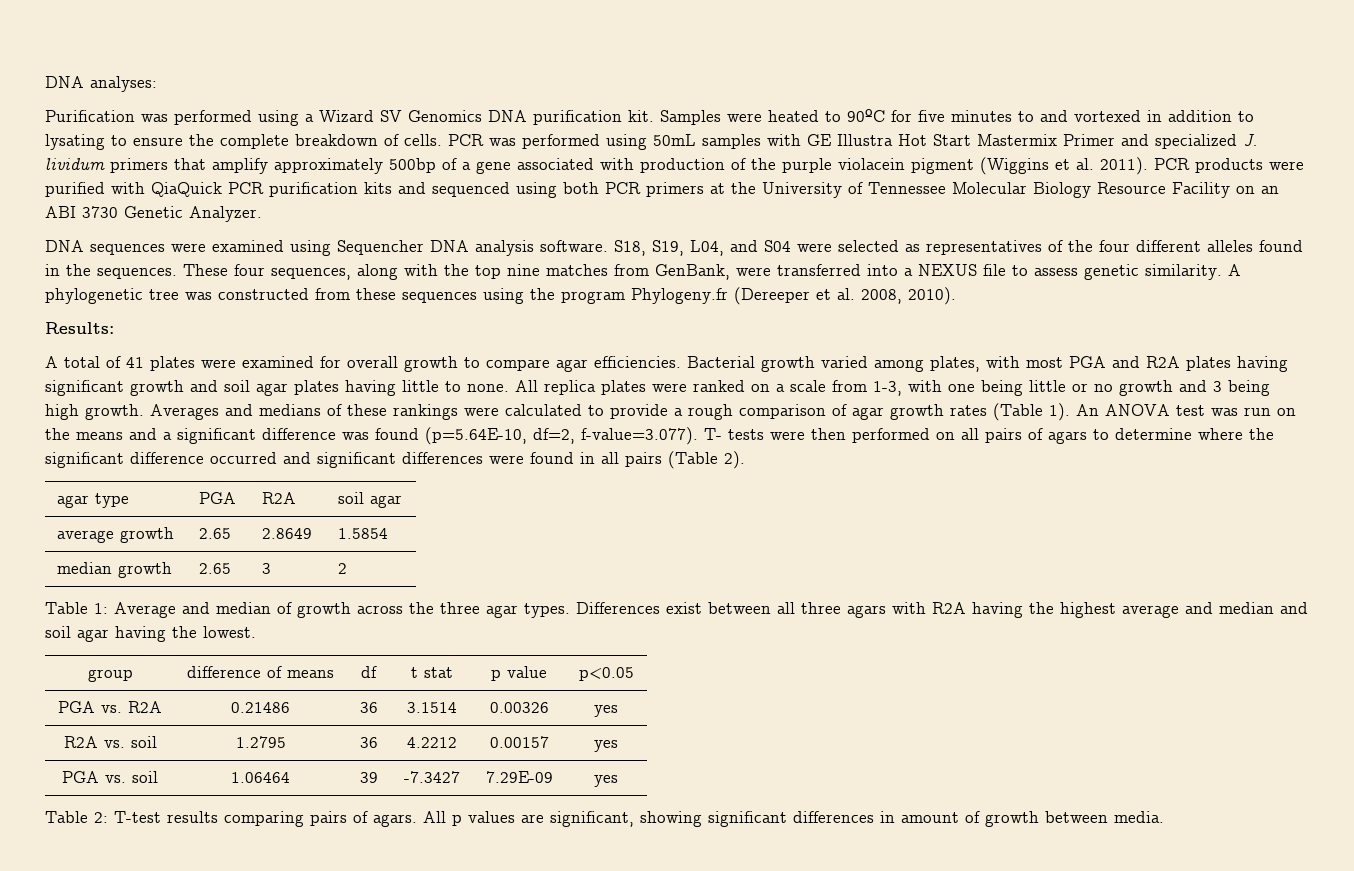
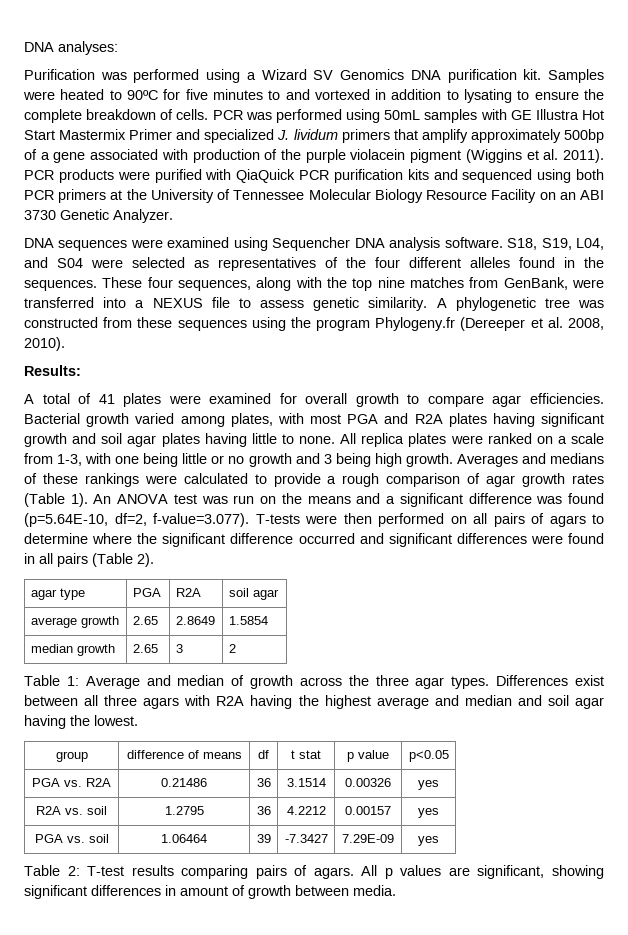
- An ANOVA test was run on the means and a significant difference was found (p=5.64E-10, df=2, f-value=3.077). T- tests were then performed on all pairs of agars to determine where the significant difference occurred and significant differences were found in all pairs (Table 2).
+ An ANOVA test was run on the means and a significant difference was found (p=5.64E-10, df=2, f-value=3.077). T-tests were then performed on all pairs of agars to determine where the significant difference occurred and significant differences were found in all pairs (Table 2).

